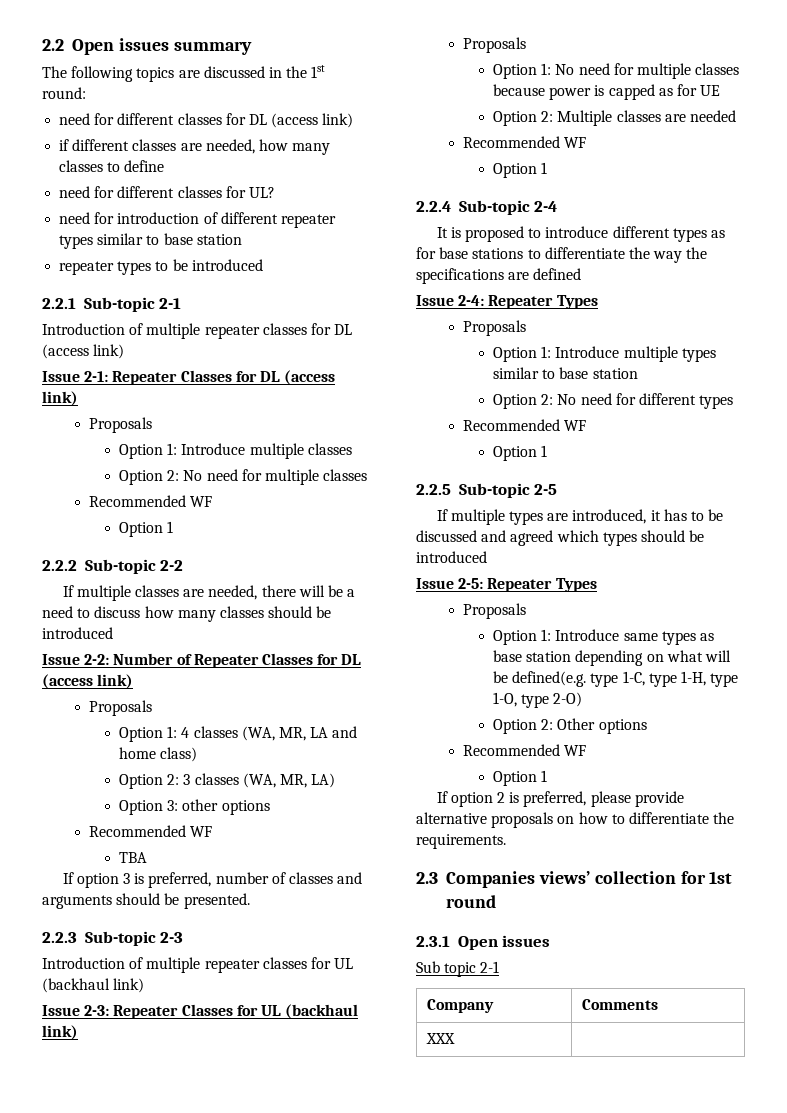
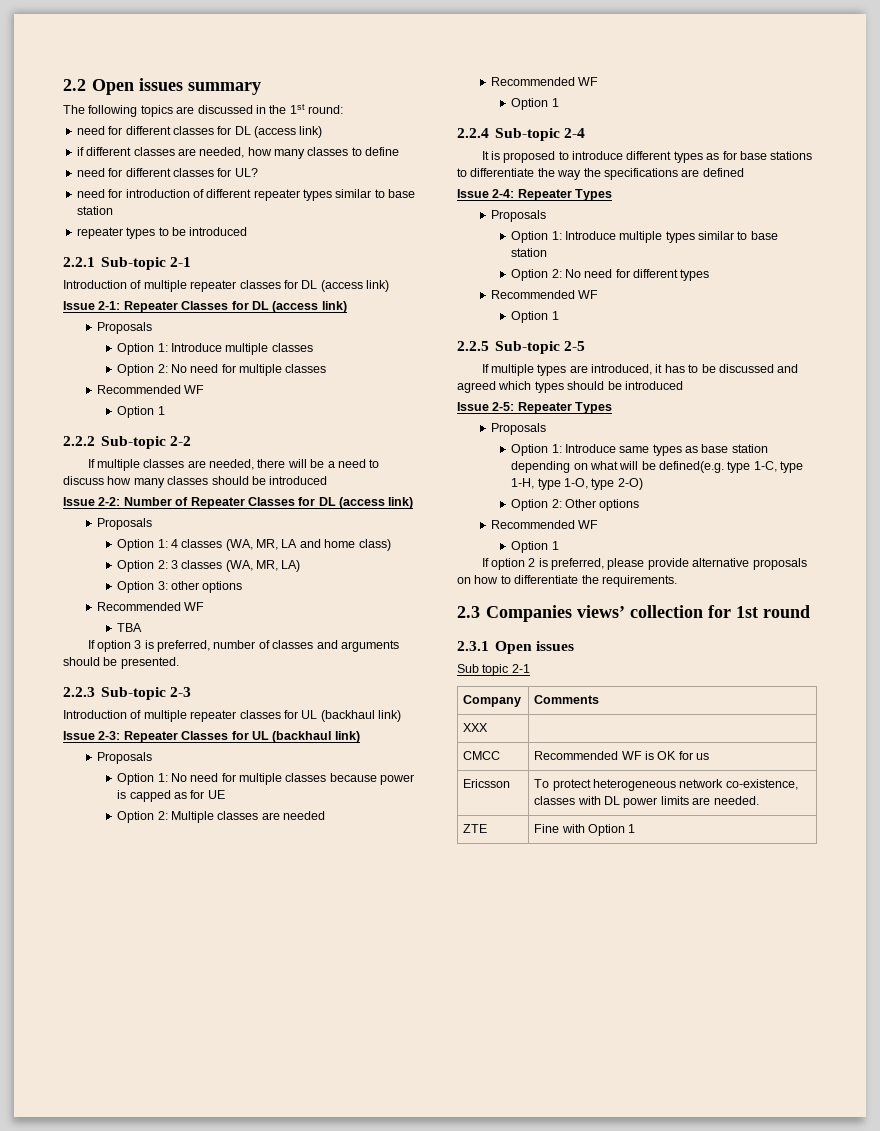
+ CMCC | Recommended WF is OK for us
+ Ericsson | To protect heterogeneous network co-existence, classes with DL power limits are needed.
+ ZTE | Fine with Option 1

